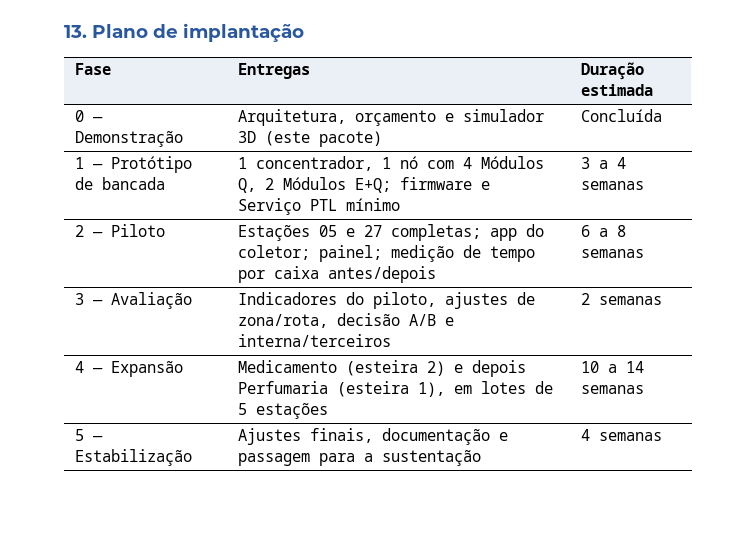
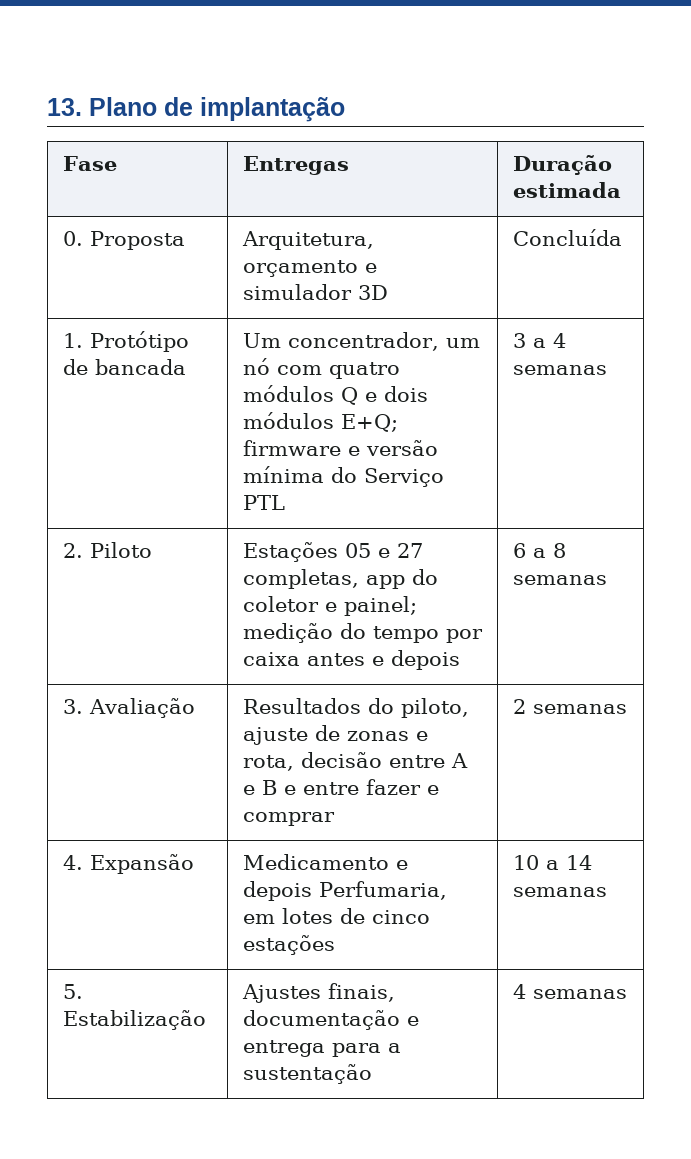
- 0 — Demonstração | Arquitetura, orçamento e simulador 3D (este pacote) | Concluída
+ 0. Proposta | Arquitetura, orçamento e simulador 3D | Concluída
- 1 — Protótipo de bancada | 1 concentrador, 1 nó com 4 Módulos Q, 2 Módulos E+Q; firmware e Serviço PTL mínimo | 3 a 4 semanas
+ 1. Protótipo de bancada | Um concentrador, um nó com quatro módulos Q e dois módulos E+Q; firmware e versão mínima do Serviço PTL | 3 a 4 semanas
- 2 — Piloto | Estações 05 e 27 completas; app do coletor; painel; medição de tempo por caixa antes/depois | 6 a 8 semanas
+ 2. Piloto | Estações 05 e 27 completas, app do coletor e painel; medição do tempo por caixa antes e depois | 6 a 8 semanas
- 3 — Avaliação | Indicadores do piloto, ajustes de zona/rota, decisão A/B e interna/terceiros | 2 semanas
+ 3. Avaliação | Resultados do piloto, ajuste de zonas e rota, decisão entre A e B e entre fazer e comprar | 2 semanas
- 4 — Expansão | Medicamento (esteira 2) e depois Perfumaria (esteira 1), em lotes de 5 estações | 10 a 14 semanas
+ 4. Expansão | Medicamento e depois Perfumaria, em lotes de cinco estações | 10 a 14 semanas
- 5 — Estabilização | Ajustes finais, documentação e passagem para a sustentação | 4 semanas
+ 5. Estabilização | Ajustes finais, documentação e entrega para a sustentação | 4 semanas

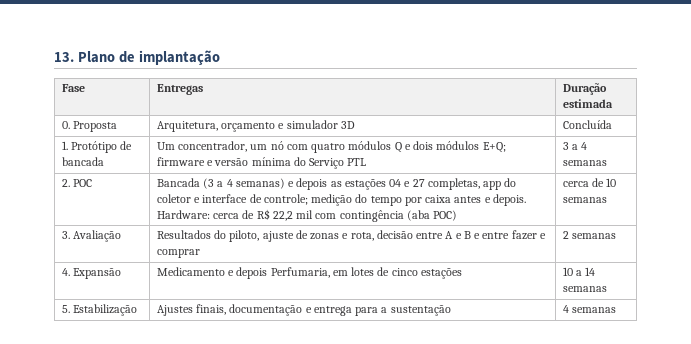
- 2. Piloto | Estações 05 e 27 completas, app do coletor e painel; medição do tempo por caixa antes e depois | 6 a 8 semanas
+ 2. POC | Bancada (3 a 4 semanas) e depois as estações 04 e 27 completas, app do coletor e interface de controle; medição do tempo por caixa antes e depois. Hardware: cerca de R$ 22,2 mil com contingência (aba POC) | cerca de 10 semanas

